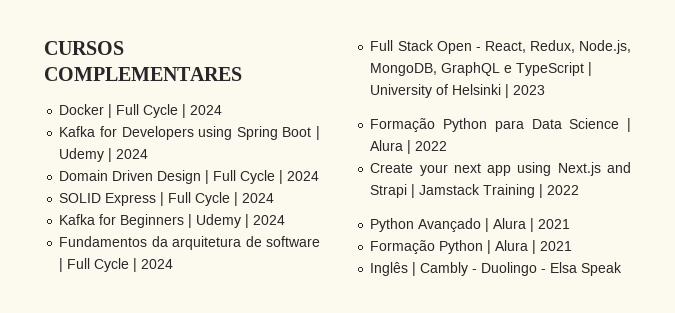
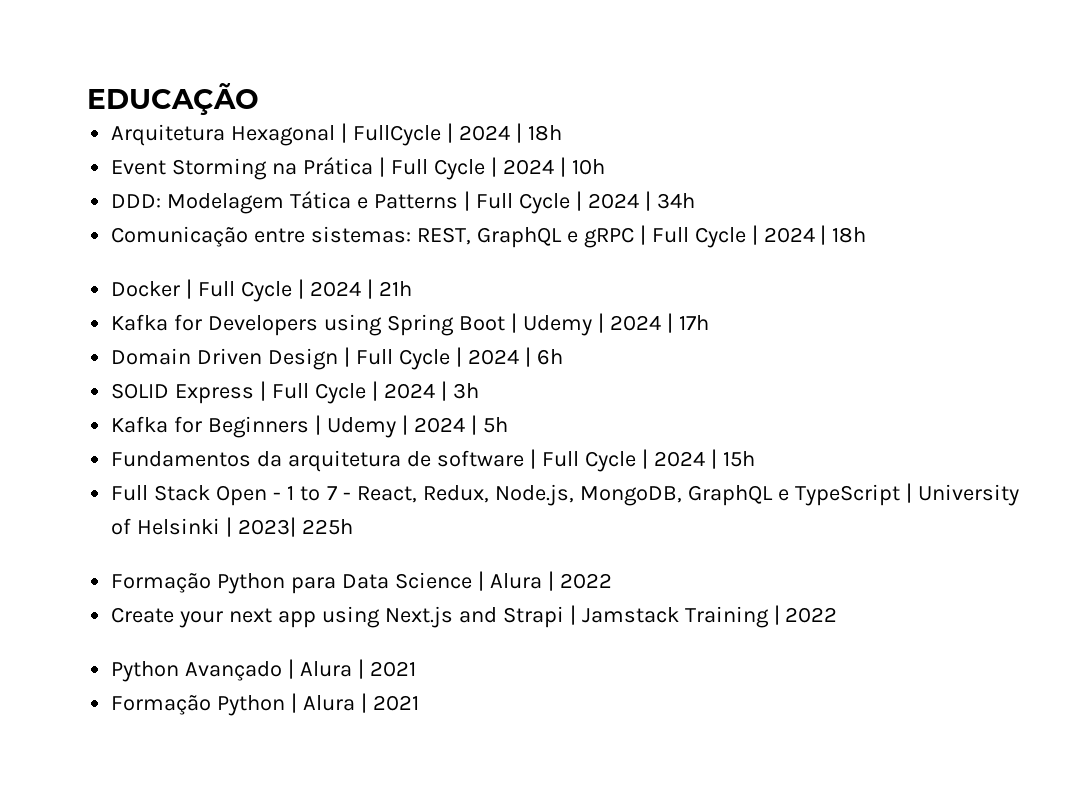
- CURSOS COMPLEMENTARES
+ EDUCAÇÃO
+ Arquitetura Hexagonal | FullCycle | 2024 | 18h
+ Event Storming na Prática | Full Cycle | 2024 | 10h
+ DDD: Modelagem Tática e Patterns | Full Cycle | 2024 | 34h
+ Comunicação entre sistemas: REST, GraphQL e gRPC | Full Cycle | 2024 | 18h
- Docker | Full Cycle | 2024
+ Docker | Full Cycle | 2024 | 21h
- Kafka for Developers using Spring Boot | Udemy | 2024
+ Kafka for Developers using Spring Boot | Udemy | 2024 | 17h
- Domain Driven Design | Full Cycle | 2024
+ Domain Driven Design | Full Cycle | 2024 | 6h
- SOLID Express | Full Cycle | 2024
+ SOLID Express | Full Cycle | 2024 | 3h
- Kafka for Beginners | Udemy | 2024
+ Kafka for Beginners | Udemy | 2024 | 5h
- Fundamentos da arquitetura de software | Full Cycle | 2024
+ Fundamentos da arquitetura de software | Full Cycle | 2024 | 15h
- Full Stack Open - React, Redux, Node.js, MongoDB, GraphQL e TypeScript | University of Helsinki | 2023
+ Full Stack Open - 1 to 7 - React, Redux, Node.js, MongoDB, GraphQL e TypeScript | University of Helsinki | 2023| 225h
- Inglês | Cambly - Duolingo - Elsa Speak

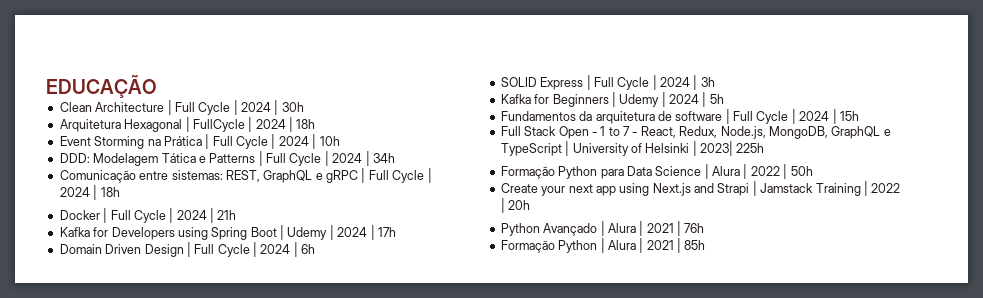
+ Clean Architecture | Full Cycle | 2024 | 30h
- Formação Python para Data Science | Alura | 2022
+ Formação Python para Data Science | Alura | 2022 | 50h
- Create your next app using Next.js and Strapi | Jamstack Training | 2022
+ Create your next app using Next.js and Strapi | Jamstack Training | 2022 | 20h
- Python Avançado | Alura | 2021
+ Python Avançado | Alura | 2021 | 76h
- Formação Python | Alura | 2021
+ Formação Python | Alura | 2021 | 85h

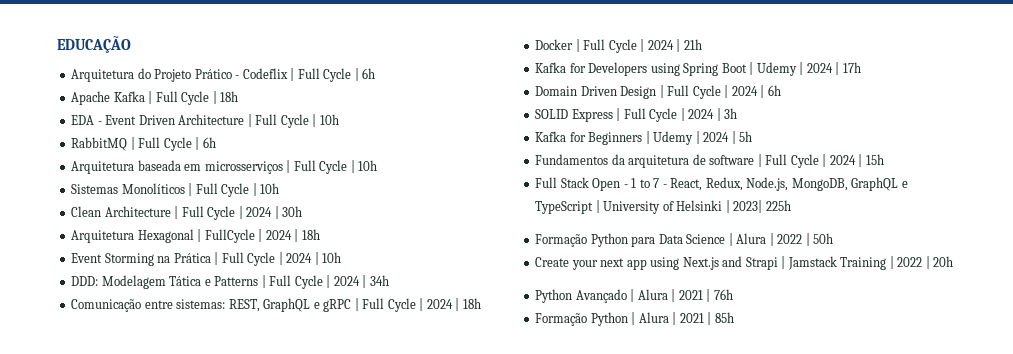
+ Arquitetura do Projeto Prático - Codeflix | Full Cycle | 6h
+ Apache Kafka | Full Cycle | 18h
+ EDA - Event Driven Architecture | Full Cycle | 10h
+ RabbitMQ | Full Cycle | 6h
+ Arquitetura baseada em microsserviços | Full Cycle | 10h
+ Sistemas Monolíticos | Full Cycle | 10h

